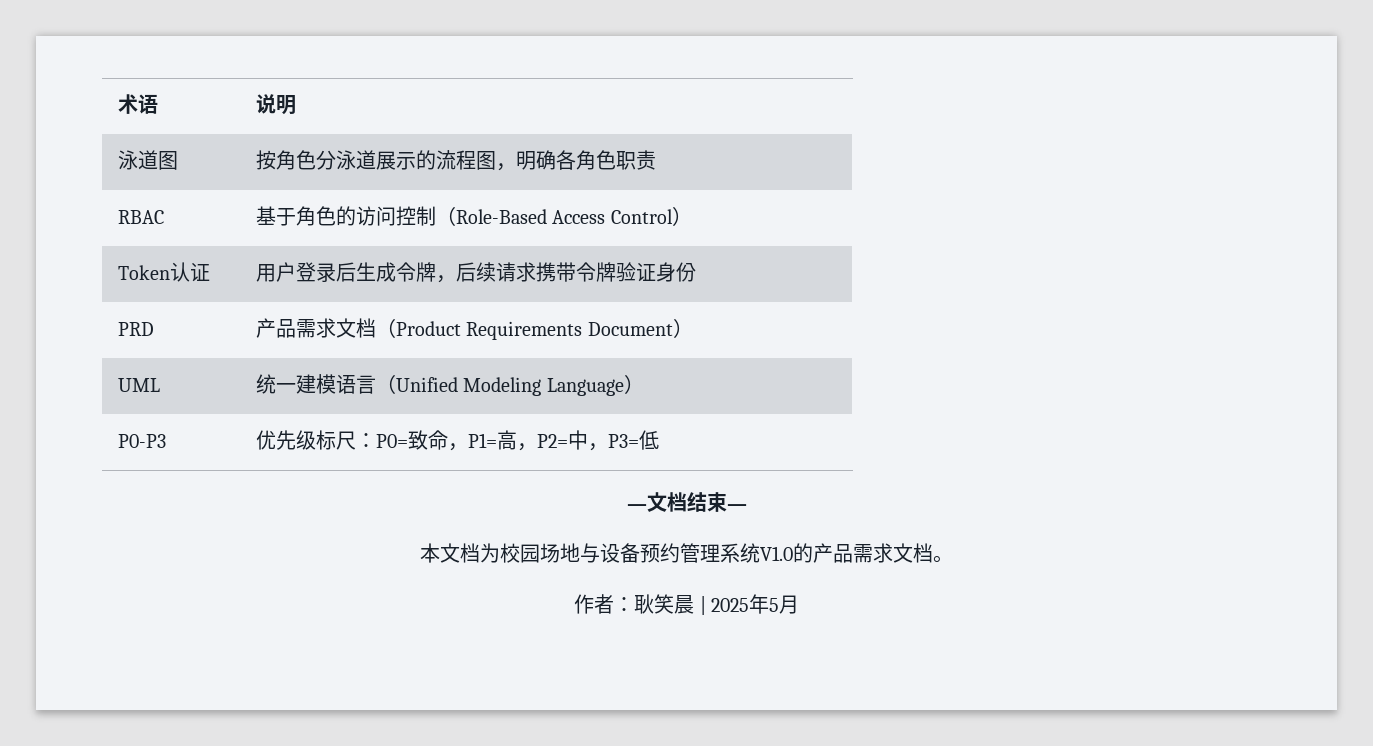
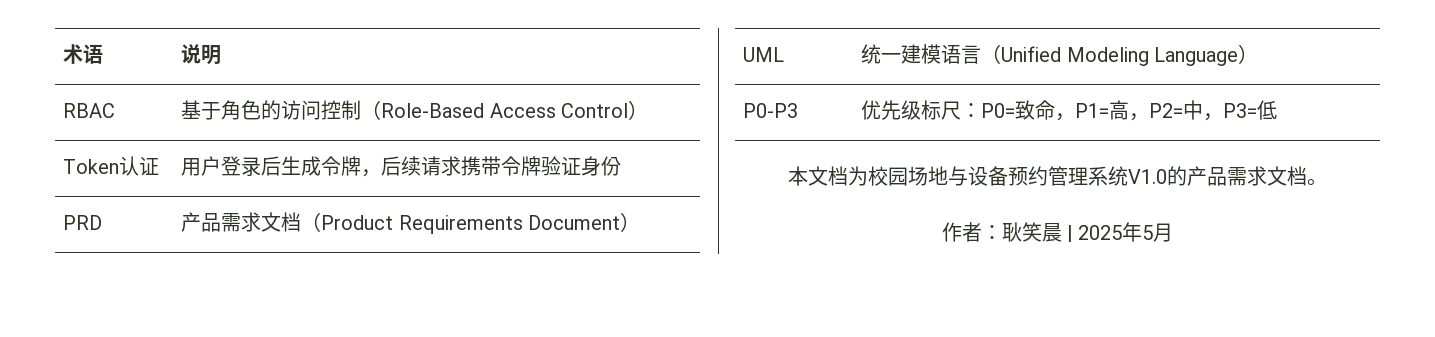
- 泳道图 | 按角色分泳道展示的流程图，明确各角色职责
- —文档结束—

